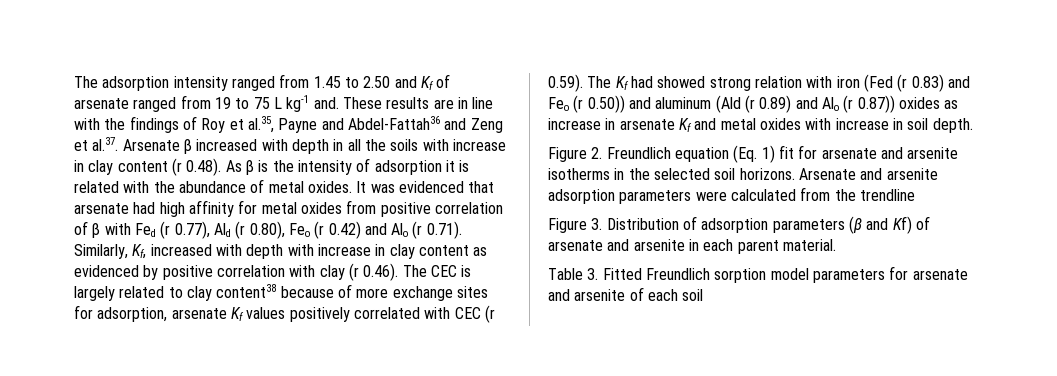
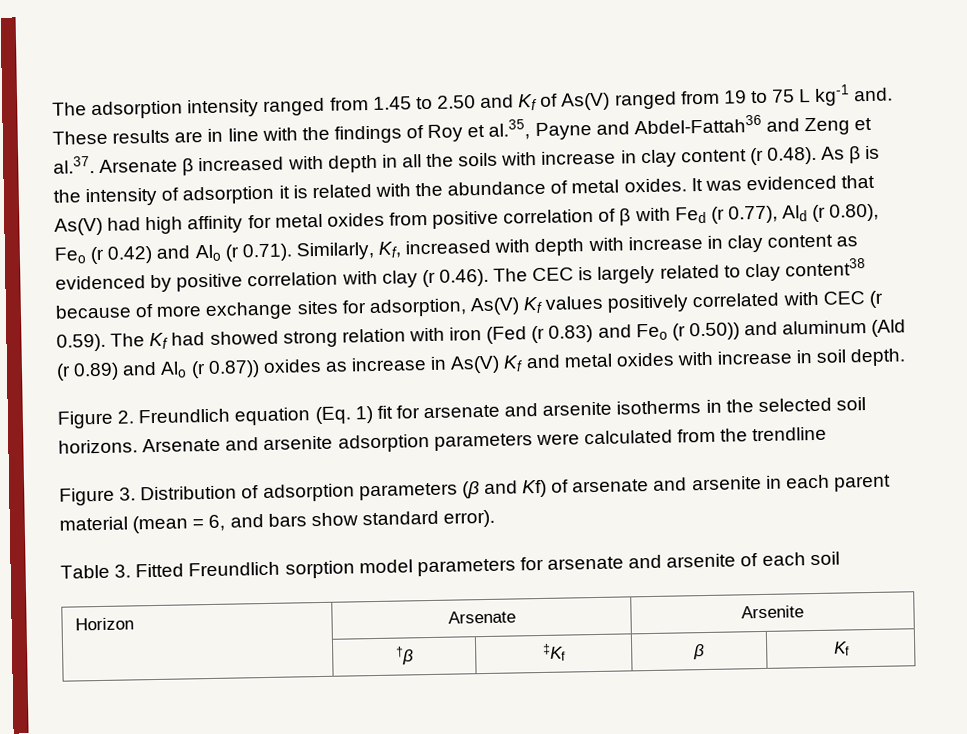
- The adsorption intensity ranged from 1.45 to 2.50 and Kf of arsenate ranged from 19 to 75 L kg-1 and.
+ The adsorption intensity ranged from 1.45 to 2.50 and Kf of As(V) ranged from 19 to 75 L kg-1 and.
- It was evidenced that arsenate had high affinity for metal oxides from positive correlation of β with Fed (r 0.77), Ald (r 0.80), Feo (r 0.42) and Alo (r 0.71). Similarly, Kf, increased with depth with increase in clay content as evidenced by positive correlation with clay (r 0.46). The CEC is largely related to clay content38 because of more exchange sites for adsorption, arsenate Kf values positively correlated with CEC (r 0.59). The Kf had showed strong relation with iron (Fed (r 0.83) and Feo (r 0.50)) and aluminum (Ald (r 0.89) and Alo (r 0.87)) oxides as increase in arsenate Kf and metal oxides with increase in soil depth.
+ It was evidenced that As(V) had high affinity for metal oxides from positive correlation of β with Fed (r 0.77), Ald (r 0.80), Feo (r 0.42) and Alo (r 0.71). Similarly, Kf, increased with depth with increase in clay content as evidenced by positive correlation with clay (r 0.46). The CEC is largely related to clay content38 because of more exchange sites for adsorption, As(V) Kf values positively correlated with CEC (r 0.59). The Kf had showed strong relation with iron (Fed (r 0.83) and Feo (r 0.50)) and aluminum (Ald (r 0.89) and Alo (r 0.87)) oxides as increase in As(V) Kf and metal oxides with increase in soil depth.
- Figure 3. Distribution of adsorption parameters (β and Kf) of arsenate and arsenite in each parent material.
+ Figure 3. Distribution of adsorption parameters (β and Kf) of arsenate and arsenite in each parent material (mean = 6, and bars show standard error).
+ Horizon | Arsenate | Arsenite
+ | †β | ‡Kf | β | Kf

